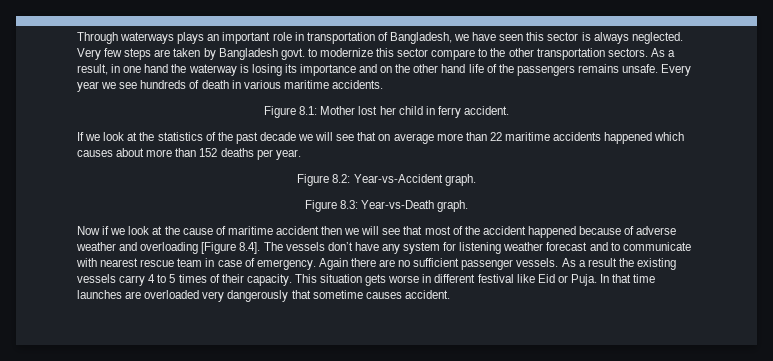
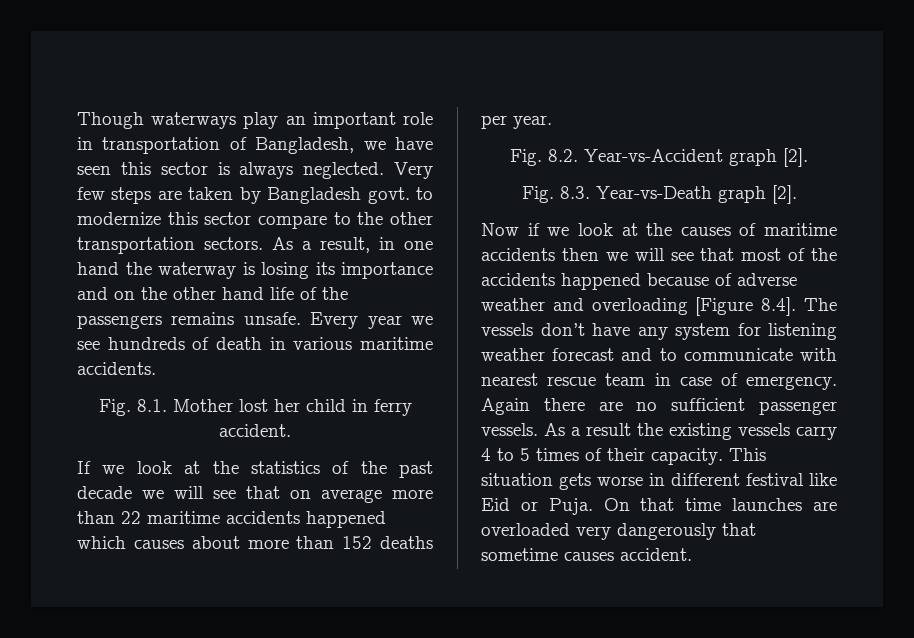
- Through waterways plays an important role in transportation of Bangladesh, we have seen this sector is always neglected.
+ Though waterways play an important role in transportation of Bangladesh, we have seen this sector is always neglected.
- Figure 8.1: Mother lost her child in ferry accident.
+ Fig. 8.1. Mother lost her child in ferry accident.
- Figure 8.2: Year-vs-Accident graph.
- Figure 8.3: Year-vs-Death graph.
+ Fig. 8.2. Year-vs-Accident graph [2].
+ Fig. 8.3. Year-vs-Death graph [2].
- Now if we look at the cause of maritime accident then we will see that most of the accident happened because of adverse weather and overloading [Figure 8.4]. The vessels don’t have any system for listening weather forecast and to communicate with nearest rescue team in case of emergency.
+ Now if we look at the causes of maritime accidents then we will see that most of the accidents happened because of adverse weather and overloading [Figure 8.4]. The vessels don’t have any system for listening weather forecast and to communicate with nearest rescue team in case of emergency.
- In that time launches are overloaded very dangerously that sometime causes accident.
+ On that time launches are overloaded very dangerously that sometime causes accident.

